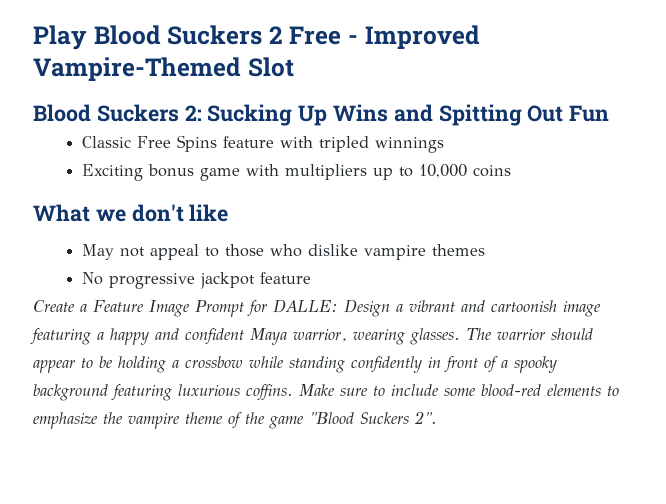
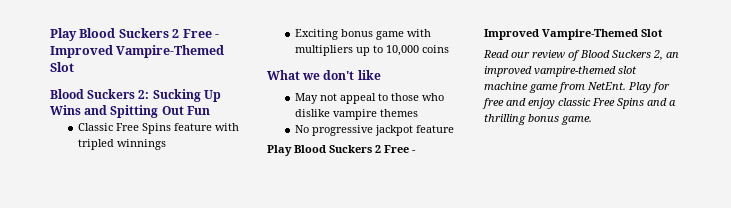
  No progressive jackpot feature
- Create a Feature Image Prompt for DALLE: Design a vibrant and cartoonish image featuring a happy and confident Maya warrior, wearing glasses. The warrior should appear to be holding a crossbow while standing confidently in front of a spooky background featuring luxurious coffins. Make sure to include some blood-red elements to emphasize the vampire theme of the game "Blood Suckers 2".
+ Play Blood Suckers 2 Free - Improved Vampire-Themed Slot
+ Read our review of Blood Suckers 2, an improved vampire-themed slot machine game from NetEnt. Play for free and enjoy classic Free Spins and a thrilling bonus game.

